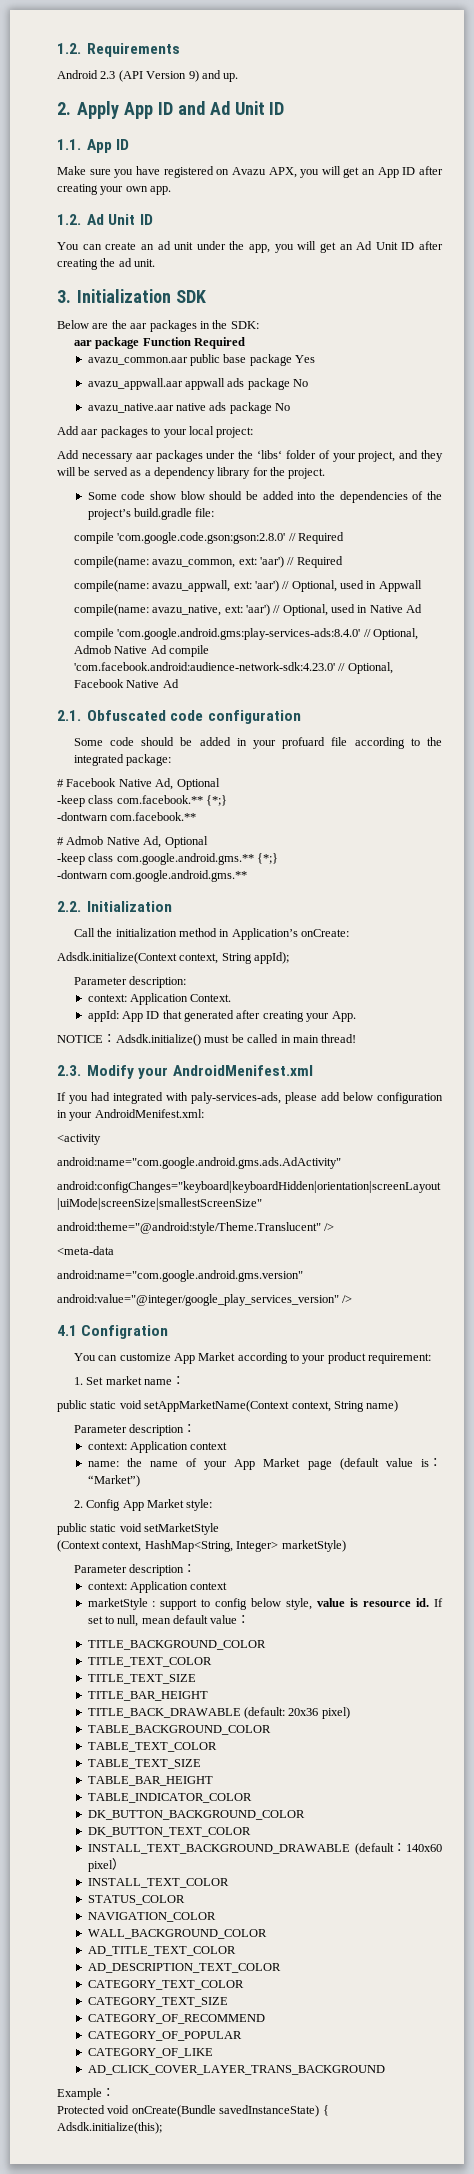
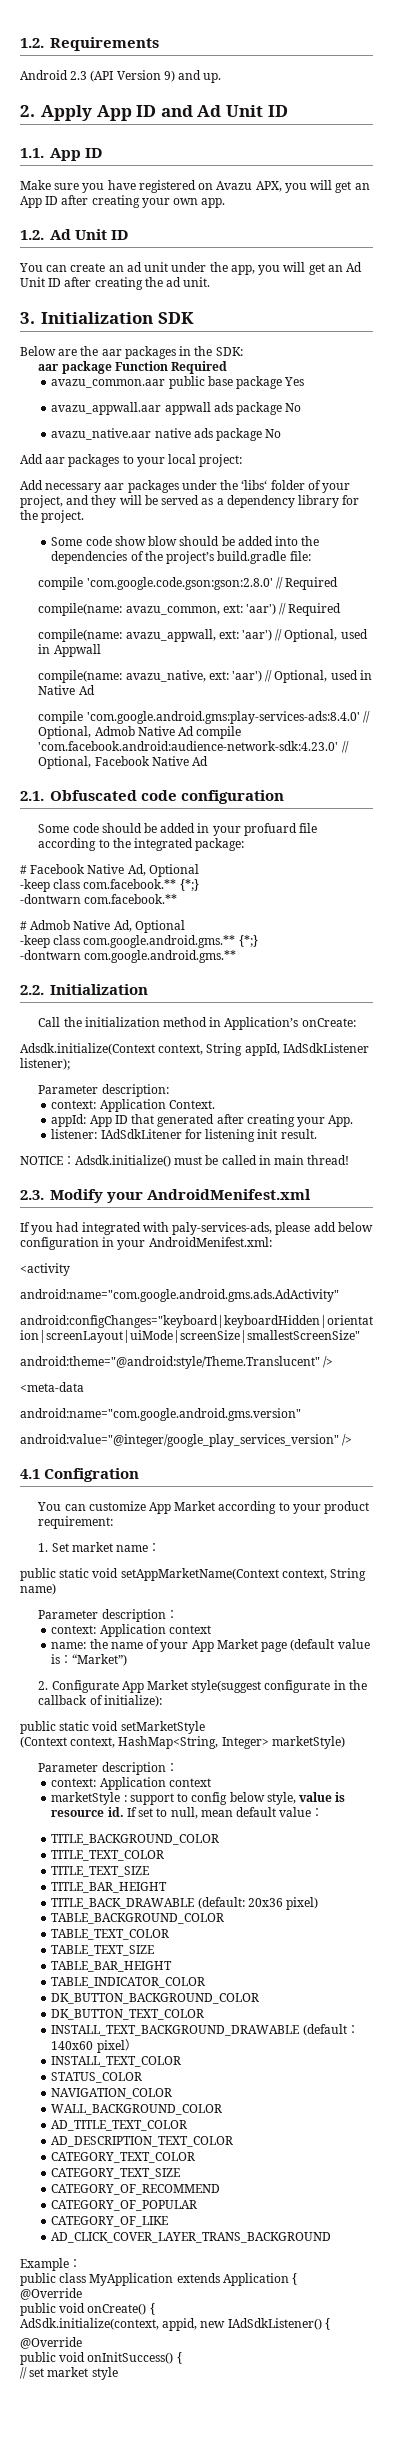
- Adsdk.initialize(Context context, String appId);
+ Adsdk.initialize(Context context, String appId, IAdSdkListener listener);
+ listener: IAdSdkLitener for listening init result.
- 2. Config App Market style:
+ 2. Configurate App Market style(suggest configurate in the callback of initialize):
- Protected void onCreate(Bundle savedInstanceState) {
- Adsdk.initialize(this);
+ public class MyApplication extends Application {
+ @Override
+ public void onCreate() {
+ AdSdk.initialize(context, appid, new IAdSdkListener() {
+ @Override
+ public void onInitSuccess() {
+ // set market style

